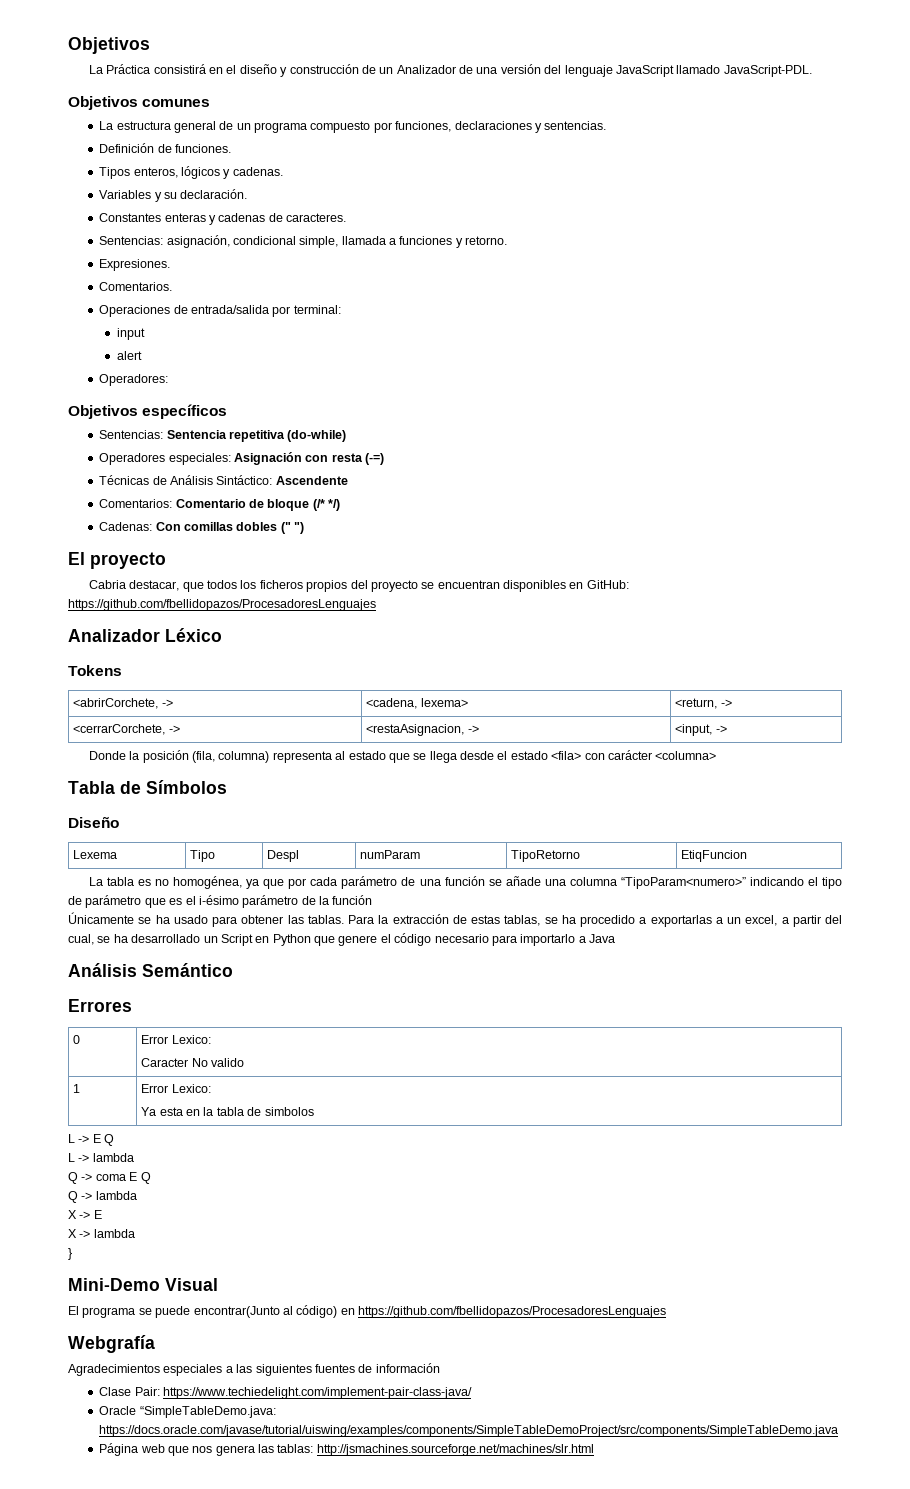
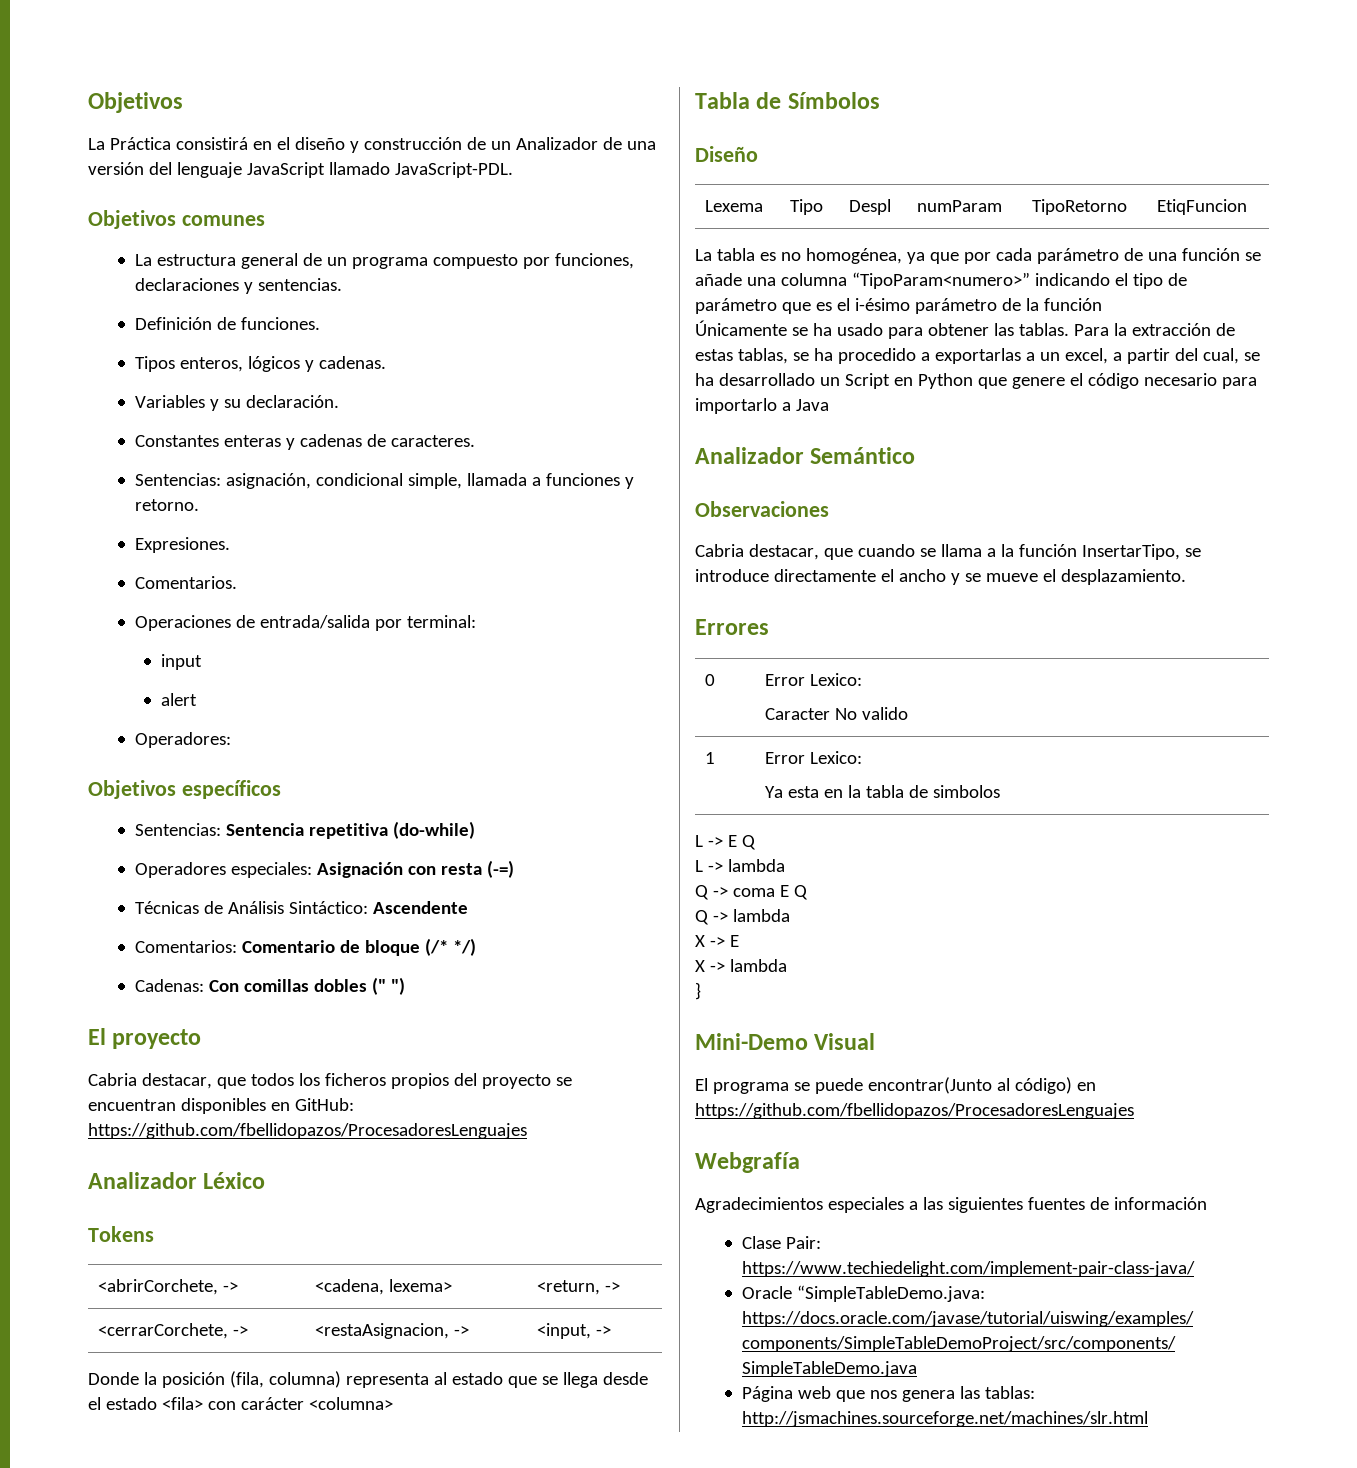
- Análisis Semántico
+ Analizador Semántico
+ Observaciones
+ Cabria destacar, que cuando se llama a la función InsertarTipo, se introduce directamente el ancho y se mueve el desplazamiento.

